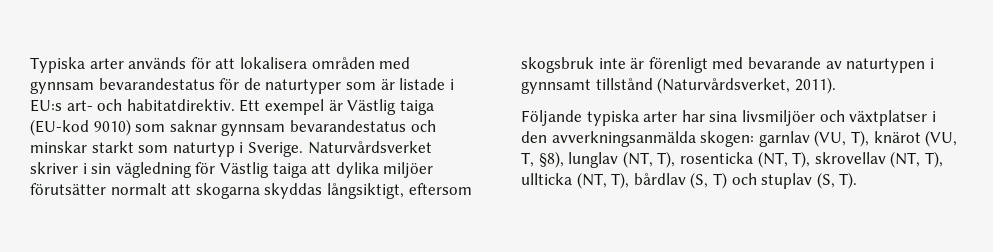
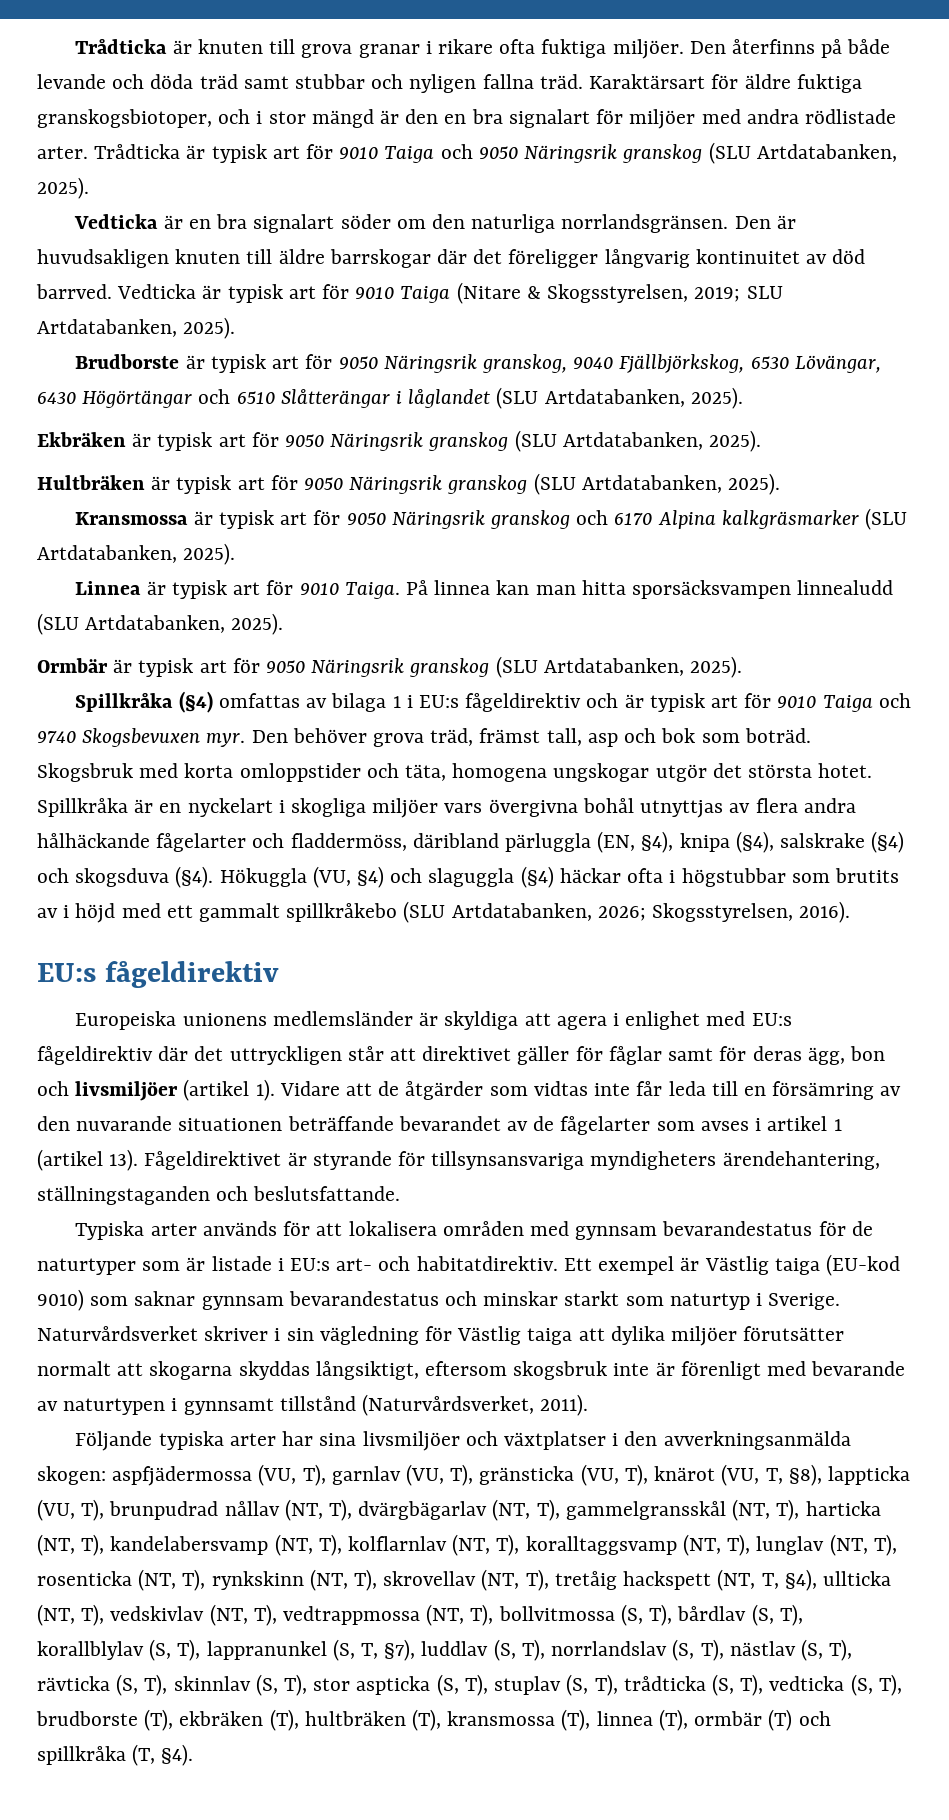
+ Trådticka är knuten till grova granar i rikare ofta fuktiga miljöer. Den återfinns på både levande och döda träd samt stubbar och nyligen fallna träd. Karaktärsart för äldre fuktiga granskogsbiotoper, och i stor mängd är den en bra signalart för miljöer med andra rödlistade arter. Trådticka är typisk art för 9010 Taiga och 9050 Näringsrik granskog (SLU Artdatabanken, 2025).
+ Vedticka är en bra signalart söder om den naturliga norrlandsgränsen. Den är huvudsakligen knuten till äldre barrskogar där det föreligger långvarig kontinuitet av död barrved. Vedticka är typisk art för 9010 Taiga (Nitare & Skogsstyrelsen, 2019; SLU Artdatabanken, 2025).
+ Brudborste är typisk art för 9050 Näringsrik granskog, 9040 Fjällbjörkskog, 6530 Lövängar, 6430 Högörtängar och 6510 Slåtterängar i låglandet (SLU Artdatabanken, 2025).
+ Ekbräken är typisk art för 9050 Näringsrik granskog (SLU Artdatabanken, 2025).
+ Hultbräken är typisk art för 9050 Näringsrik granskog (SLU Artdatabanken, 2025).
+ Kransmossa är typisk art för 9050 Näringsrik granskog och 6170 Alpina kalkgräsmarker (SLU Artdatabanken, 2025).
+ Linnea är typisk art för 9010 Taiga. På linnea kan man hitta sporsäcksvampen linnealudd (SLU Artdatabanken, 2025).
+ Ormbär är typisk art för 9050 Näringsrik granskog (SLU Artdatabanken, 2025).
+ Spillkråka (§4) omfattas av bilaga 1 i EU:s fågeldirektiv och är typisk art för 9010 Taiga och 9740 Skogsbevuxen myr. Den behöver grova träd, främst tall, asp och bok som boträd. Skogsbruk med korta omloppstider och täta, homogena ungskogar utgör det största hotet. Spillkråka är en nyckelart i skogliga miljöer vars övergivna bohål utnyttjas av flera andra hålhäckande fågelarter och fladdermöss, däribland pärluggla (EN, §4), knipa (§4), salskrake (§4) och skogsduva (§4). Hökuggla (VU, §4) och slaguggla (§4) häckar ofta i högstubbar som brutits av i höjd med ett gammalt spillkråkebo (SLU Artdatabanken, 2026; Skogsstyrelsen, 2016).
+ EU:s fågeldirektiv
+ Europeiska unionens medlemsländer är skyldiga att agera i enlighet med EU:s fågeldirektiv där det uttryckligen står att direktivet gäller för fåglar samt för deras ägg, bon och livsmiljöer (artikel 1). Vidare att de åtgärder som vidtas inte får leda till en försämring av den nuvarande situationen beträffande bevarandet av de fågelarter som avses i artikel 1 (artikel 13). Fågeldirektivet är styrande för tillsynsansvariga myndigheters ärendehantering, ställningstaganden och beslutsfattande.
- Följande typiska arter har sina livsmiljöer och växtplatser i den avverkningsanmälda skogen: garnlav (VU, T), knärot (VU, T, §8), lunglav (NT, T), rosenticka (NT, T), skrovellav (NT, T), ullticka (NT, T), bårdlav (S, T) och stuplav (S, T).
+ Följande typiska arter har sina livsmiljöer och växtplatser i den avverkningsanmälda skogen: aspfjädermossa (VU, T), garnlav (VU, T), gränsticka (VU, T), knärot (VU, T, §8), lappticka (VU, T), brunpudrad nållav (NT, T), dvärgbägarlav (NT, T), gammelgransskål (NT, T), harticka (NT, T), kandelabersvamp (NT, T), kolflarnlav (NT, T), koralltaggsvamp (NT, T), lunglav (NT, T), rosenticka (NT, T), rynkskinn (NT, T), skrovellav (NT, T), tretåig hackspett (NT, T, §4), ullticka (NT, T), vedskivlav (NT, T), vedtrappmossa (NT, T), bollvitmossa (S, T), bårdlav (S, T), korallblylav (S, T), lappranunkel (S, T, §7), luddlav (S, T), norrlandslav (S, T), nästlav (S, T), rävticka (S, T), skinnlav (S, T), stor aspticka (S, T), stuplav (S, T), trådticka (S, T), vedticka (S, T), brudborste (T), ekbräken (T), hultbräken (T), kransmossa (T), linnea (T), ormbär (T) och spillkråka (T, §4).

